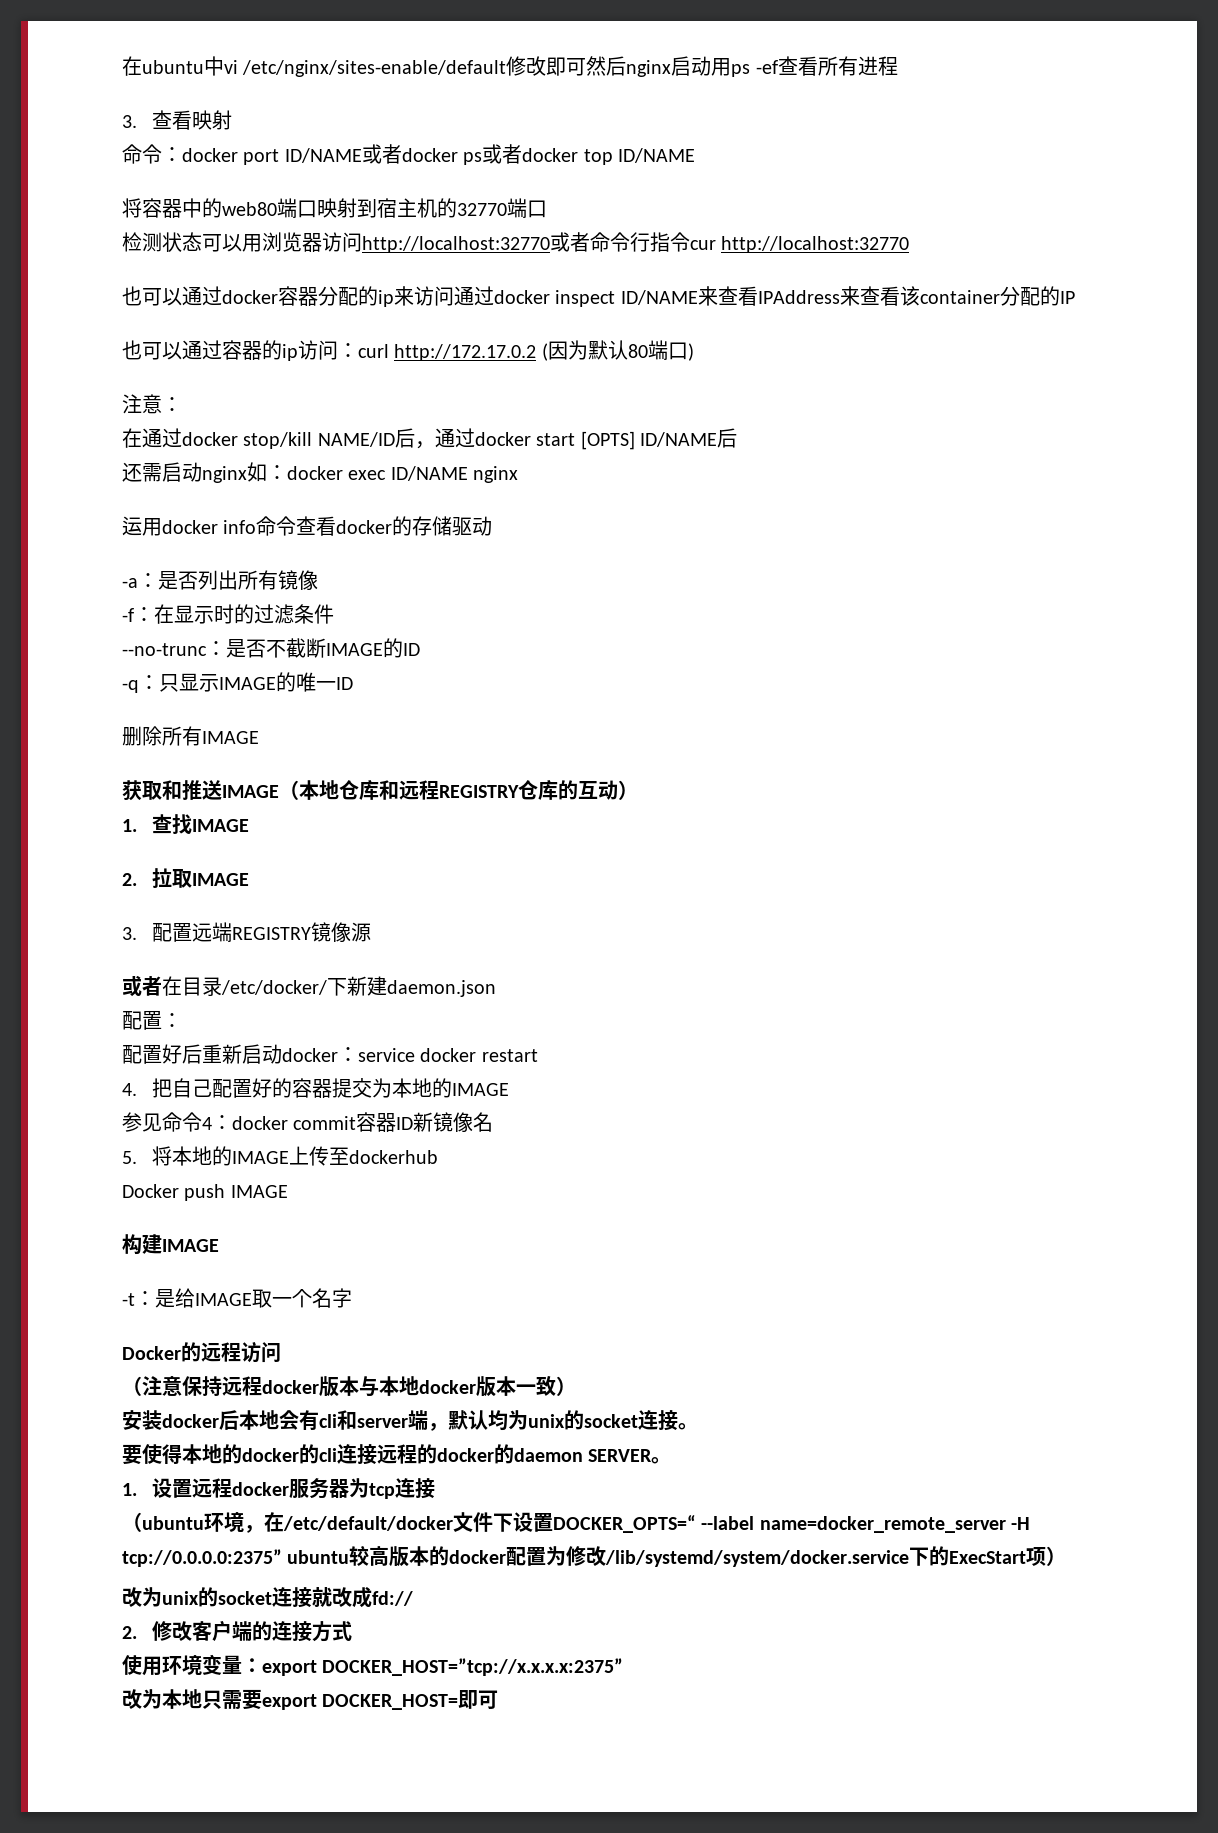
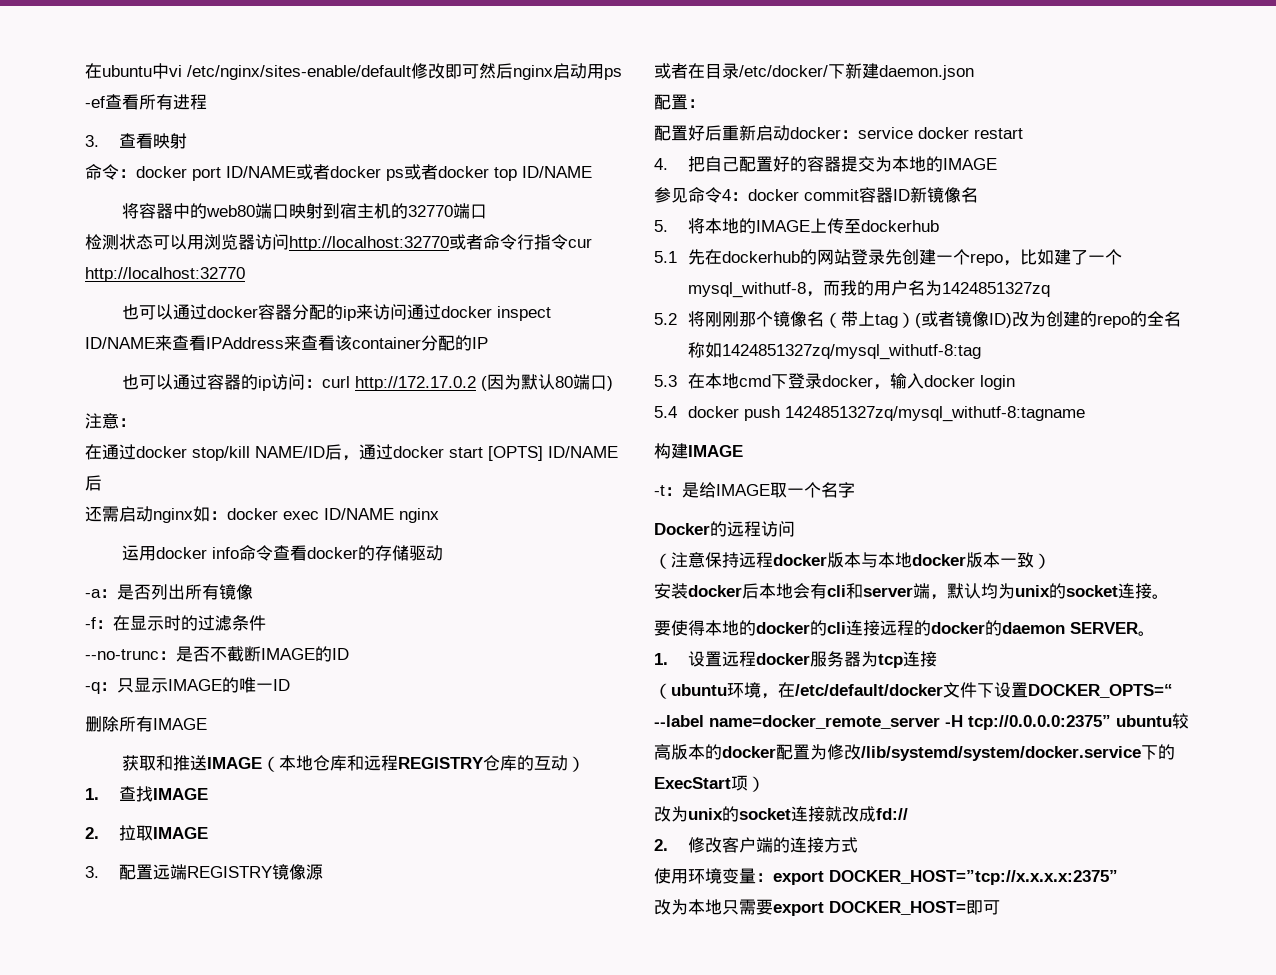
- Docker push IMAGE
+ 5.1先在dockerhub的网站登录先创建一个repo，比如建了一个mysql_withutf-8，而我的用户名为1424851327zq
+ 5.2将刚刚那个镜像名（带上tag）(或者镜像ID)改为创建的repo的全名称如1424851327zq/mysql_withutf-8:tag
+ 5.3在本地cmd下登录docker，输入docker login
+ 5.4 docker push 1424851327zq/mysql_withutf-8:tagname

